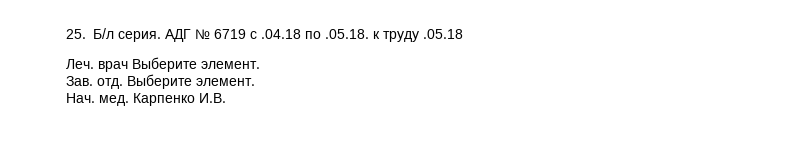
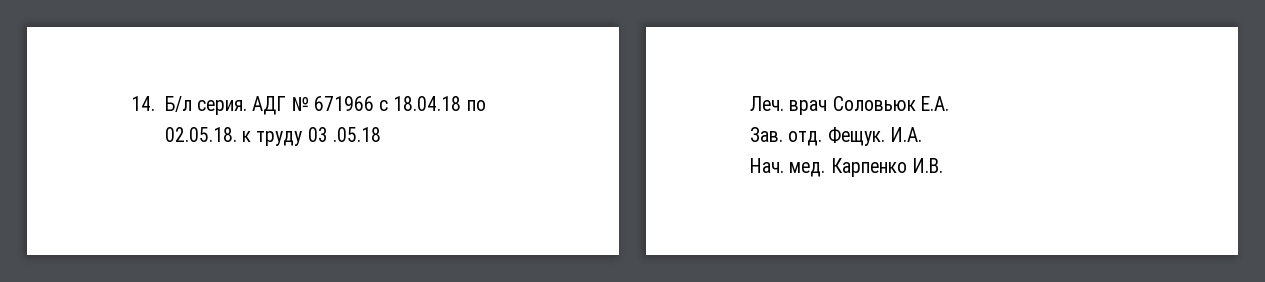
- 25. Б/л серия.
+ 14. Б/л серия.
- АДГ № 6719 с .04.18 по .05.18. к труду .05.18
+ АДГ № 671966 с 18.04.18 по 02.05.18. к труду 03 .05.18
- Леч. врач Выберите элемент.
+ Леч. врач Соловьюк Е.А.
- Зав. отд. Выберите элемент.
+ Зав. отд. Фещук. И.А.

